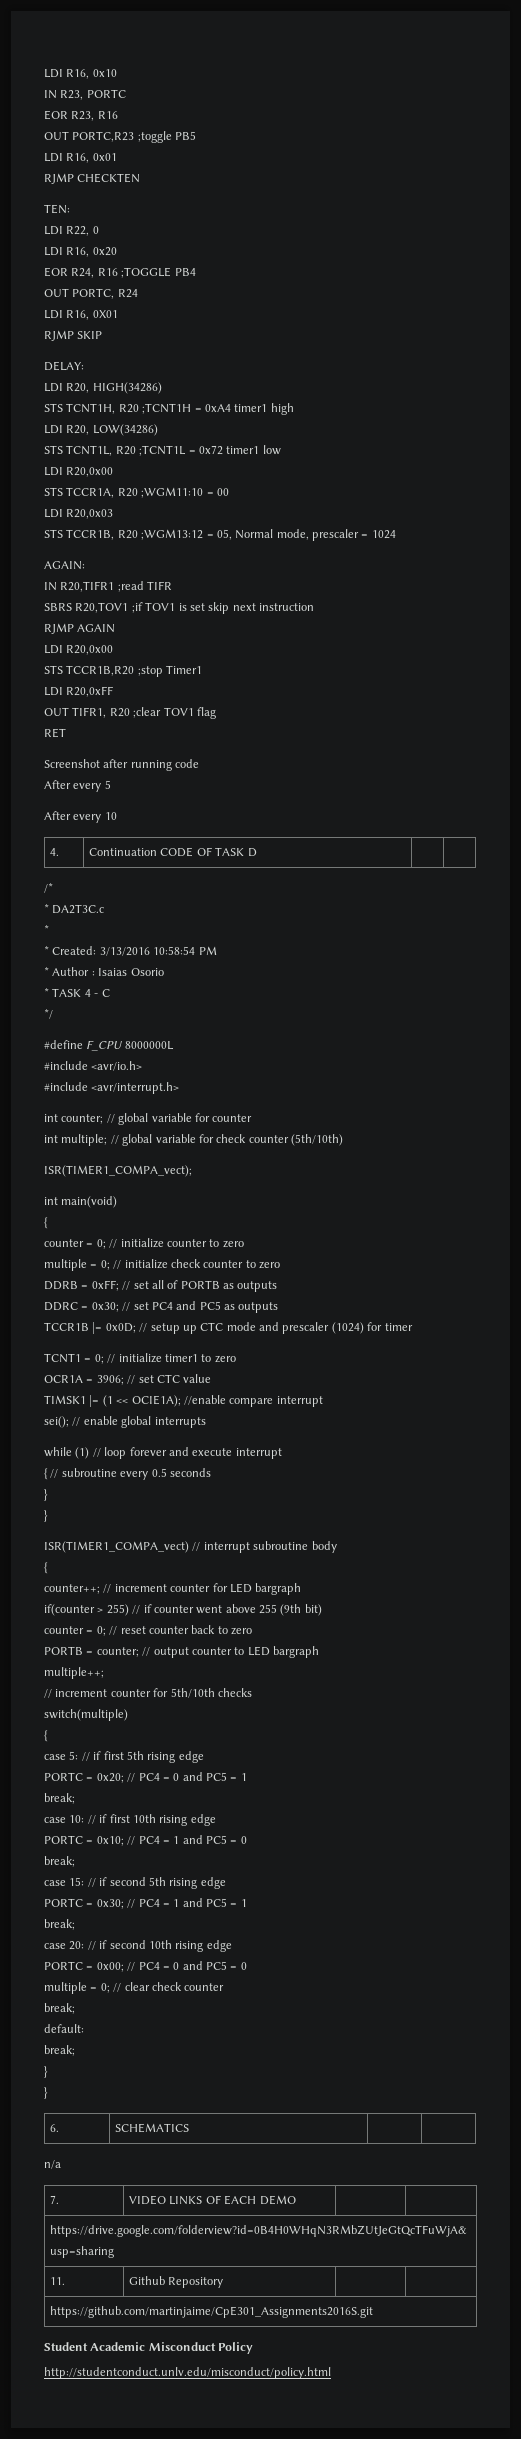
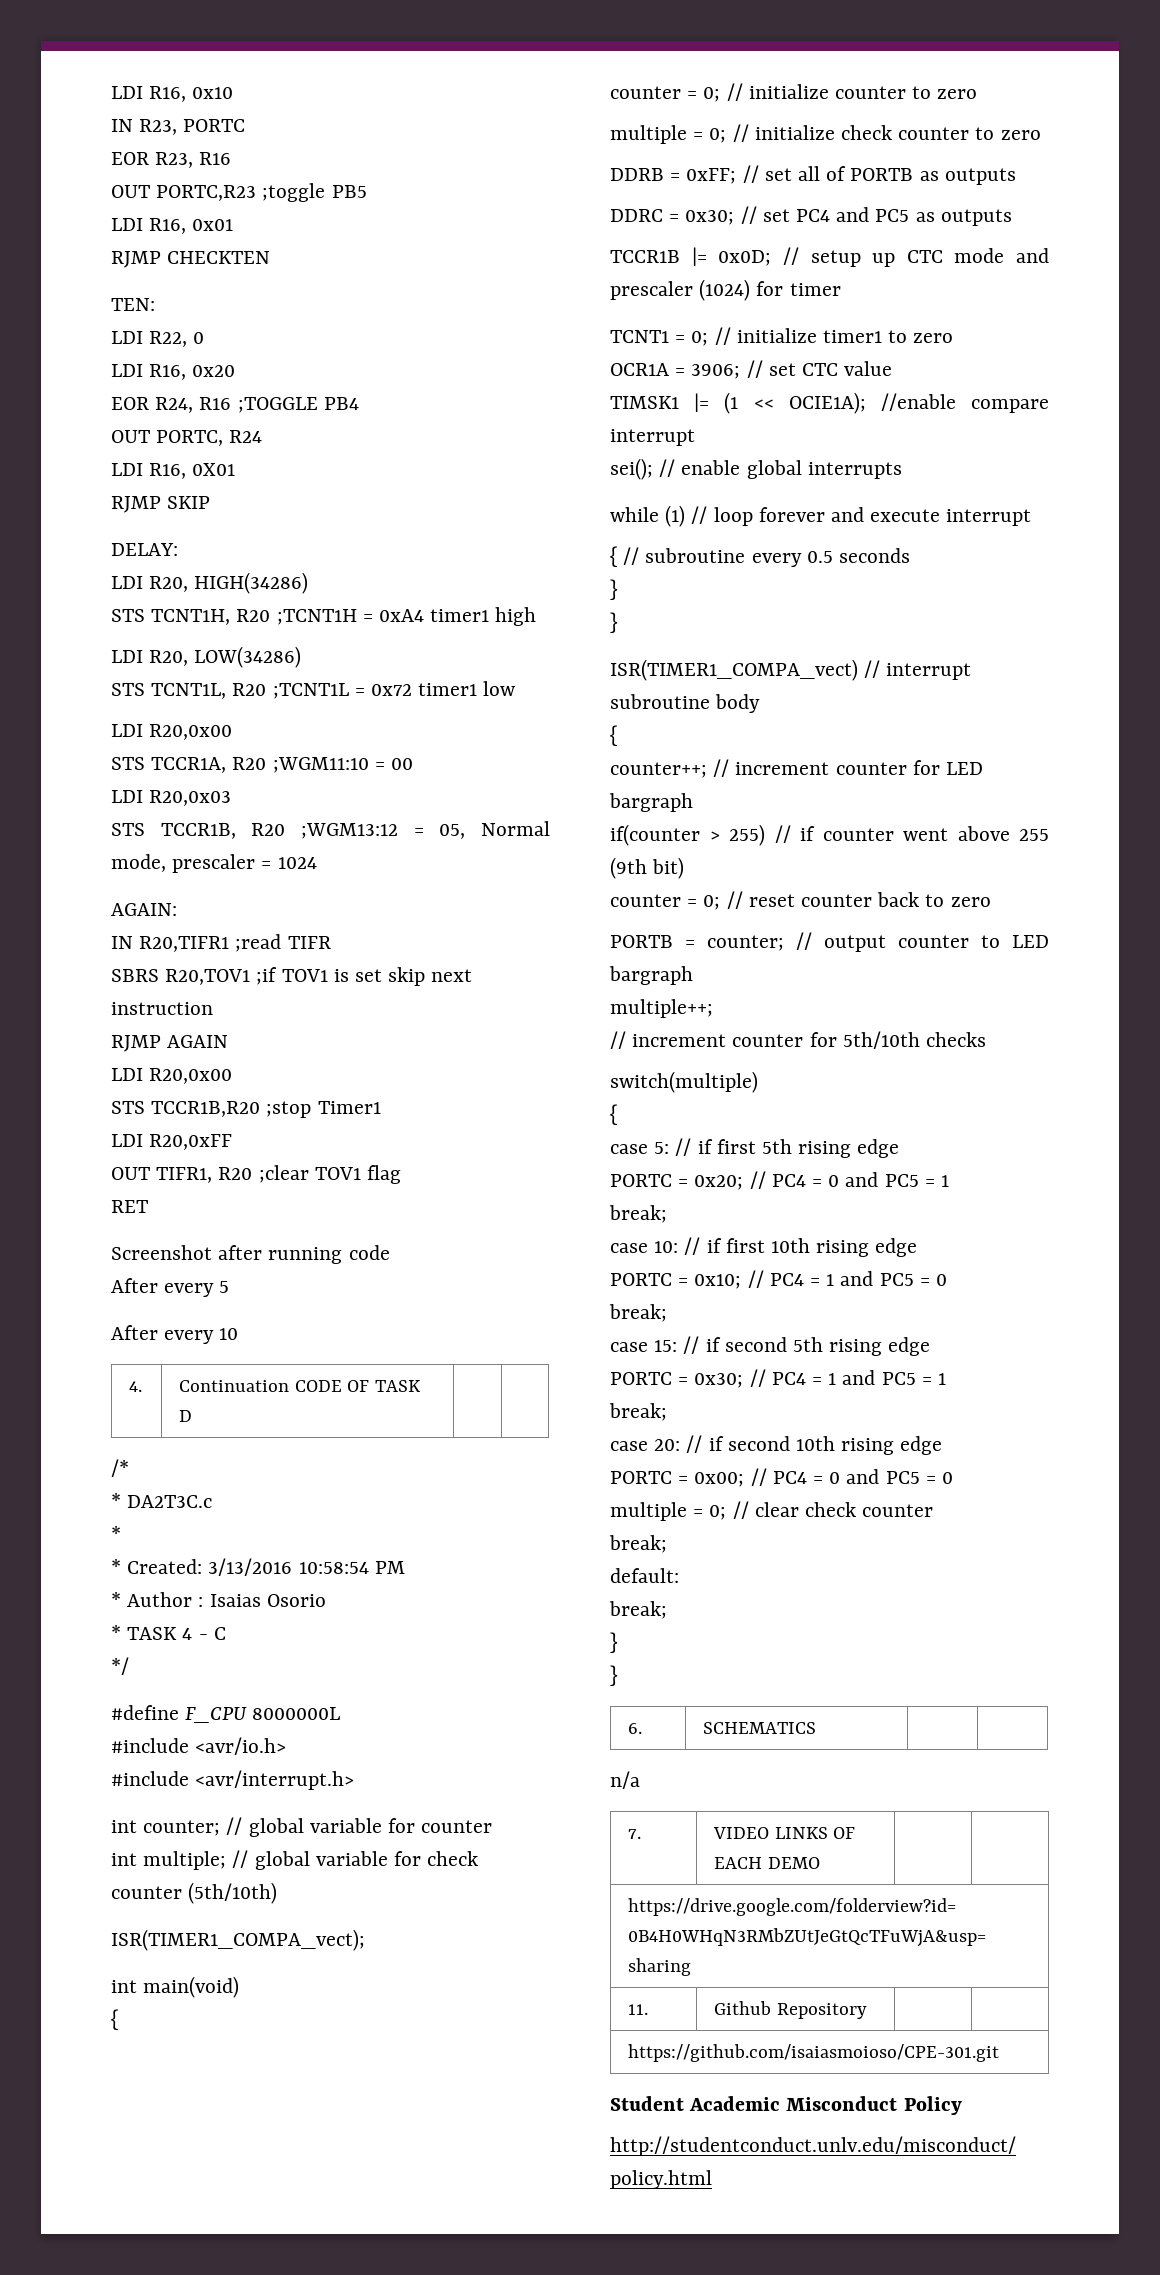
- https://github.com/martinjaime/CpE301_Assignments2016S.git
+ https://github.com/isaiasmoioso/CPE-301.git

